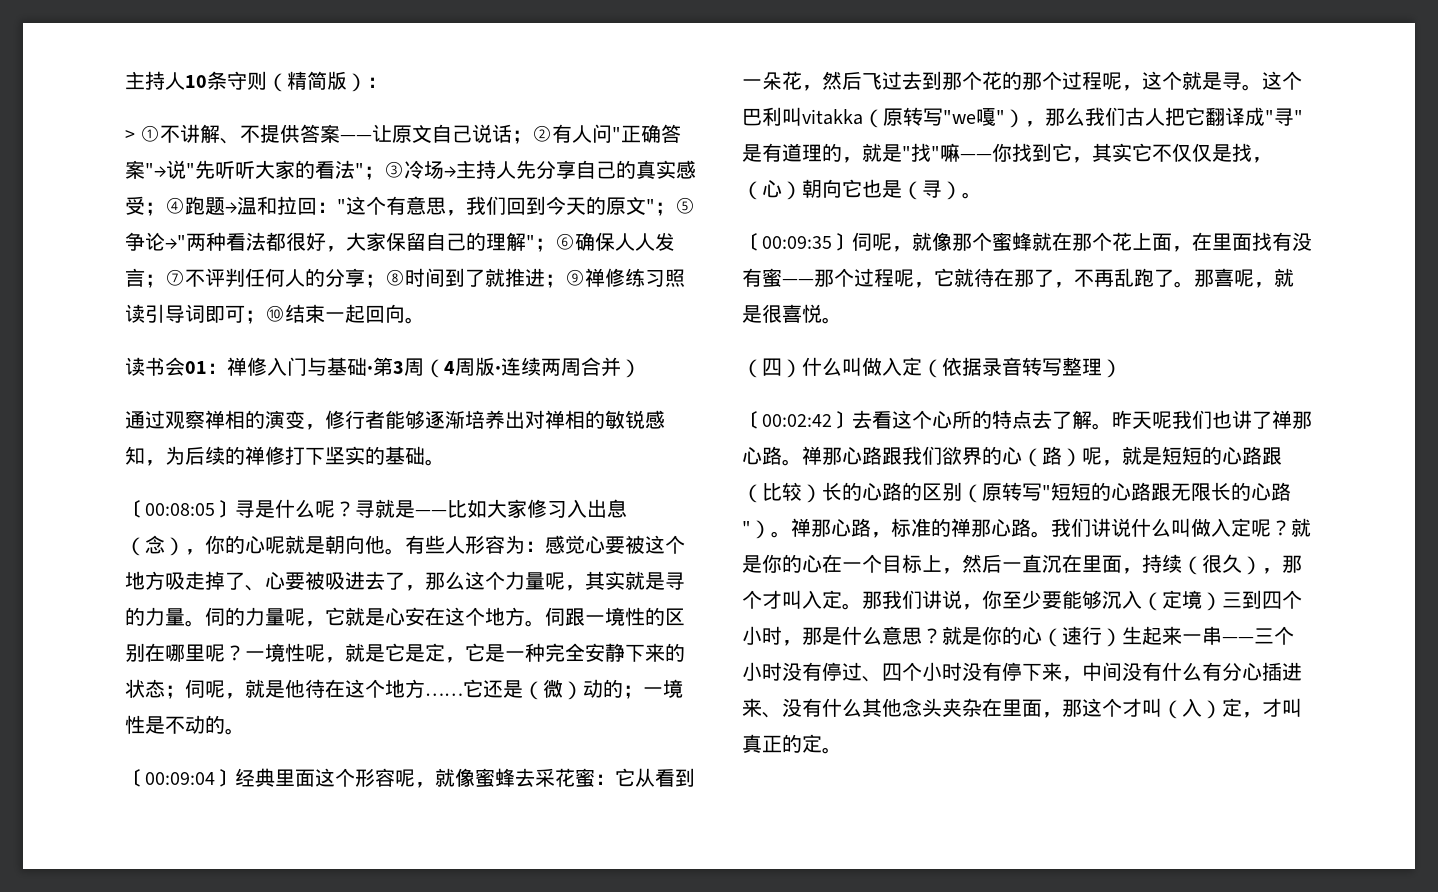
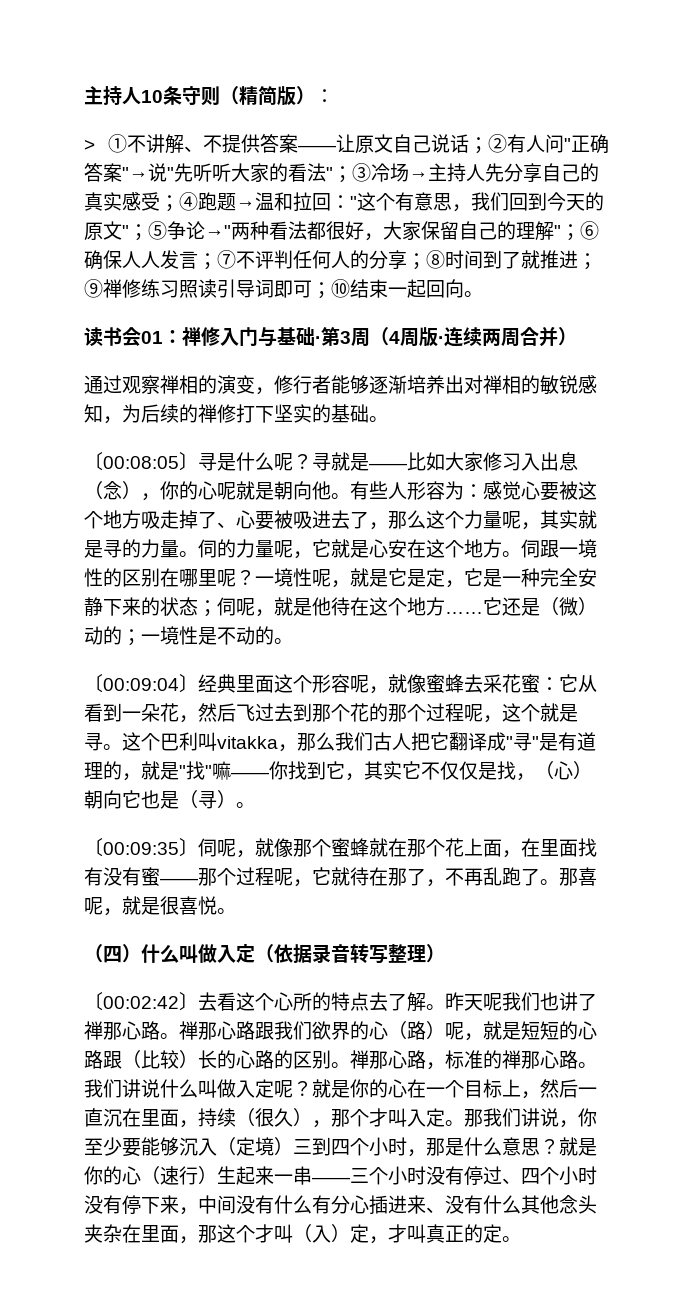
- 这个巴利叫vitakka（原转写"we嘎"），那么我们古人把它翻译成"寻"是有道理的，就是"找"嘛——你找到它，其实它不仅仅是找，（心）朝向它也是（寻）。
+ 这个巴利叫vitakka，那么我们古人把它翻译成"寻"是有道理的，就是"找"嘛——你找到它，其实它不仅仅是找，（心）朝向它也是（寻）。
- 禅那心路跟我们欲界的心（路）呢，就是短短的心路跟（比较）长的心路的区别（原转写"短短的心路跟无限长的心路"）。
+ 禅那心路跟我们欲界的心（路）呢，就是短短的心路跟（比较）长的心路的区别。

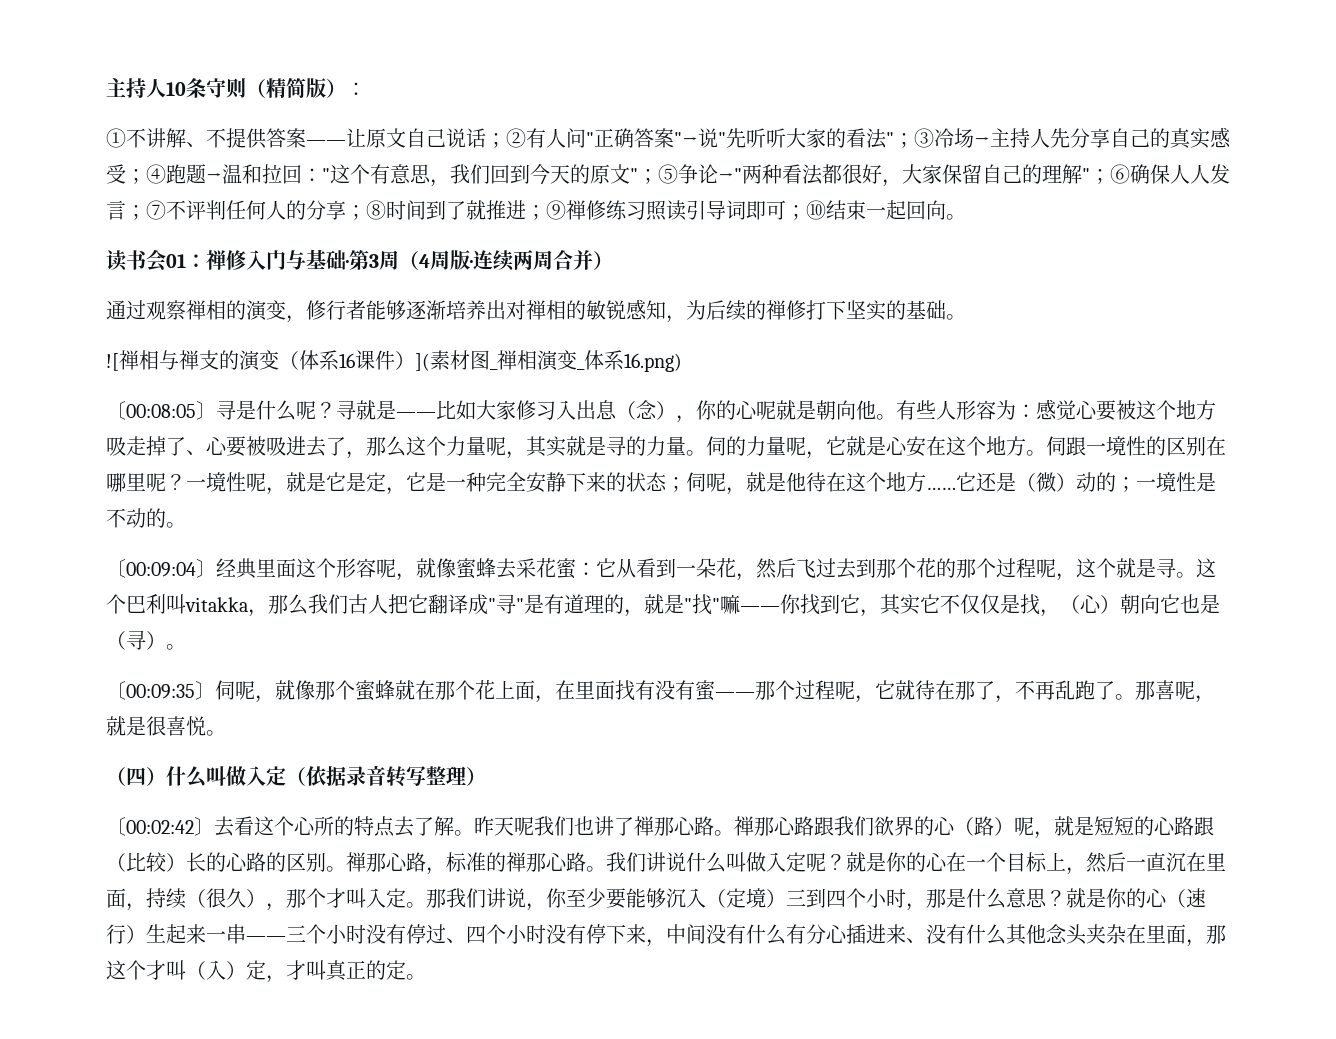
- > ①不讲解、不提供答案——让原文自己说话；
+ ①不讲解、不提供答案——让原文自己说话；
+ ![禅相与禅支的演变（体系16课件）](素材图_禅相演变_体系16.png)

